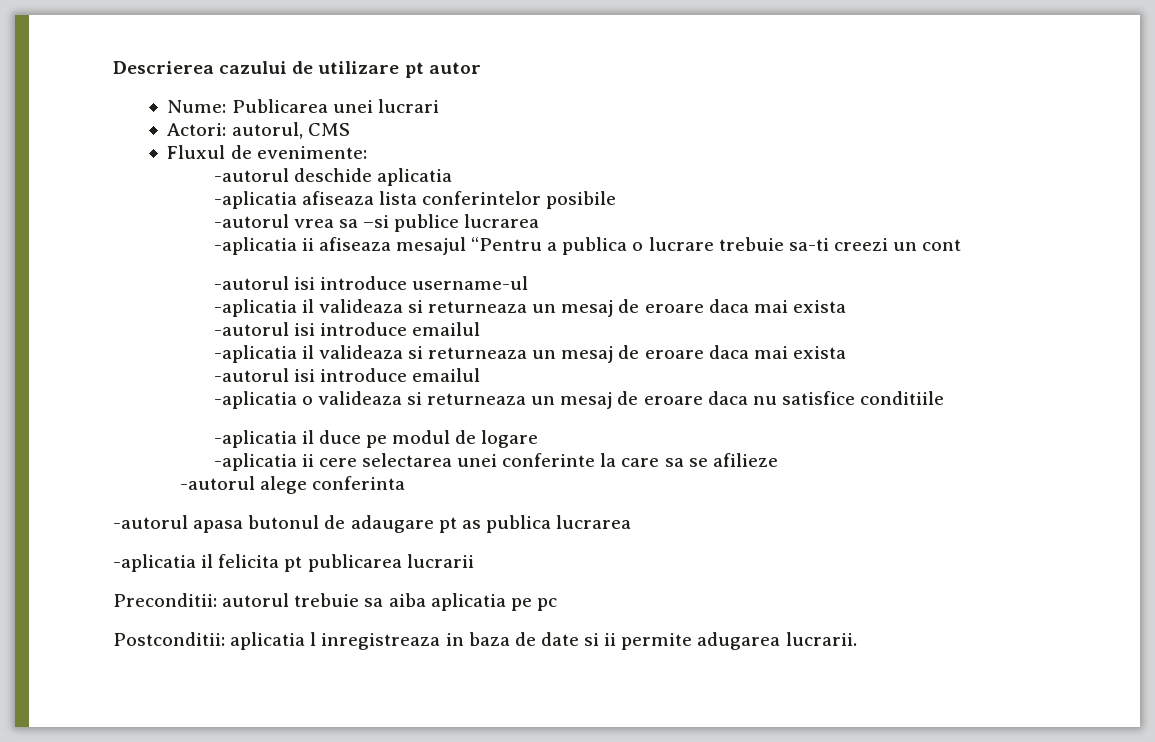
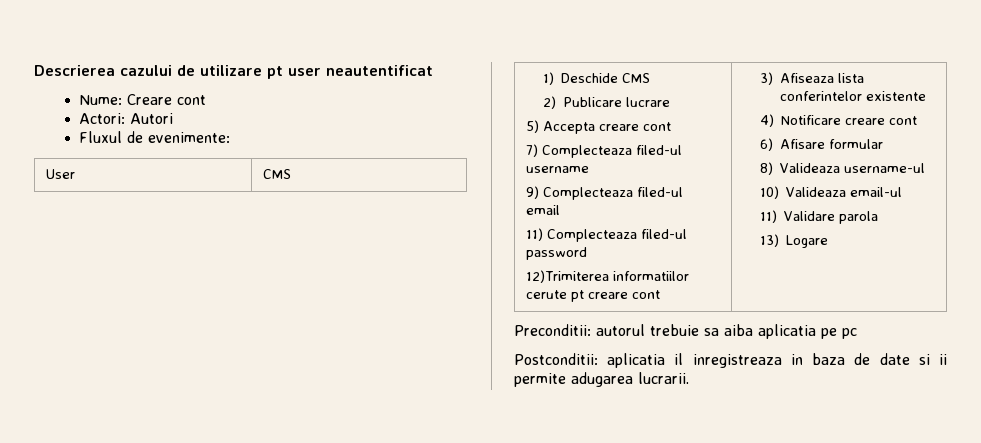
- Descrierea cazului de utilizare pt autor
+ Descrierea cazului de utilizare pt user neautentificat
- Nume: Publicarea unei lucrari
+ Nume: Creare cont
- Actori: autorul, CMS
+ Actori: Autori
- -autorul deschide aplicatia
- -aplicatia afiseaza lista conferintelor posibile
- -autorul vrea sa –si publice lucrarea
- -aplicatia ii afiseaza mesajul “Pentru a publica o lucrare trebuie sa-ti creezi un cont
- -autorul isi introduce username-ul
- -aplicatia il valideaza si returneaza un mesaj de eroare daca mai exista
- -autorul isi introduce emailul
- -aplicatia il valideaza si returneaza un mesaj de eroare daca mai exista
- -autorul isi introduce emailul
- -aplicatia o valideaza si returneaza un mesaj de eroare daca nu satisfice conditiile
- -aplicatia il duce pe modul de logare
- -aplicatia ii cere selectarea unei conferinte la care sa se afilieze
- -autorul alege conferinta
- -autorul apasa butonul de adaugare pt as publica lucrarea
- -aplicatia il felicita pt publicarea lucrarii
+ User | CMS
+ 1) Deschide CMS
+ 2) Publicare lucrare
+ 5) Accepta creare cont
+ 7) Complecteaza filed-ul username
+ 9) Complecteaza filed-ul email
+ 11) Complecteaza filed-ul password
+ 12)Trimiterea informatiilor cerute pt creare cont | 3) Afiseaza lista conferintelor existente
+ 4) Notificare creare cont
+ 6) Afisare formular
+ 8) Valideaza username-ul
+ 10) Valideaza email-ul
+ 11) Validare parola
+ 13) Logare
- Postconditii: aplicatia l inregistreaza in baza de date si ii permite adugarea lucrarii.
+ Postconditii: aplicatia il inregistreaza in baza de date si ii permite adugarea lucrarii.

